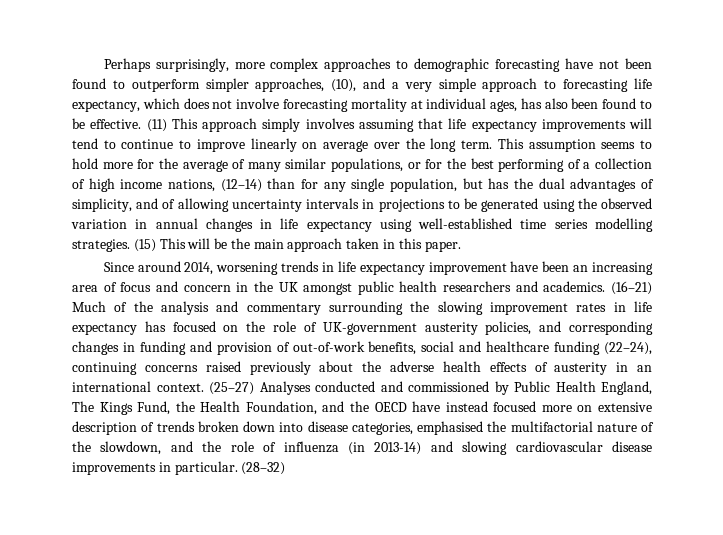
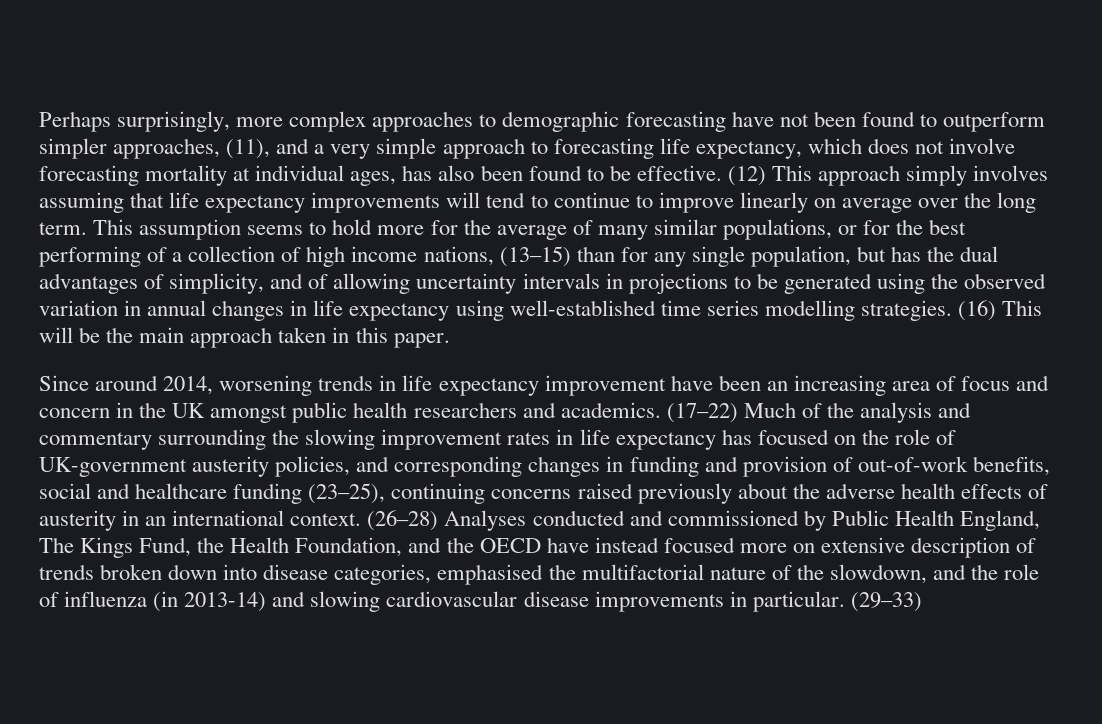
- Perhaps surprisingly, more complex approaches to demographic forecasting have not been found to outperform simpler approaches, (10), and a very simple approach to forecasting life expectancy, which does not involve forecasting mortality at individual ages, has also been found to be effective.
+ Perhaps surprisingly, more complex approaches to demographic forecasting have not been found to outperform simpler approaches, (11), and a very simple approach to forecasting life expectancy, which does not involve forecasting mortality at individual ages, has also been found to be effective.
- (11) This approach simply involves assuming that life expectancy improvements will tend to continue to improve linearly on average over the long term.
+ (12) This approach simply involves assuming that life expectancy improvements will tend to continue to improve linearly on average over the long term.
- This assumption seems to hold more for the average of many similar populations, or for the best performing of a collection of high income nations, (12–14) than for any single population, but has the dual advantages of simplicity, and of allowing uncertainty intervals in projections to be generated using the observed variation in annual changes in life expectancy using well-established time series modelling strategies.
+ This assumption seems to hold more for the average of many similar populations, or for the best performing of a collection of high income nations, (13–15) than for any single population, but has the dual advantages of simplicity, and of allowing uncertainty intervals in projections to be generated using the observed variation in annual changes in life expectancy using well-established time series modelling strategies.
- (15) This will be the main approach taken in this paper.
+ (16) This will be the main approach taken in this paper.
- (16–21) Much of the analysis and commentary surrounding the slowing improvement rates in life expectancy has focused on the role of UK-government austerity policies, and corresponding changes in funding and provision of out-of-work benefits, social and healthcare funding (22–24), continuing concerns raised previously about the adverse health effects of austerity in an international context.
+ (17–22) Much of the analysis and commentary surrounding the slowing improvement rates in life expectancy has focused on the role of UK-government austerity policies, and corresponding changes in funding and provision of out-of-work benefits, social and healthcare funding (23–25), continuing concerns raised previously about the adverse health effects of austerity in an international context.
- (25–27) Analyses conducted and commissioned by Public Health England, The Kings Fund, the Health Foundation, and the OECD have instead focused more on extensive description of trends broken down into disease categories, emphasised the multifactorial nature of the slowdown, and the role of influenza (in 2013-14) and slowing cardiovascular disease improvements in particular.
+ (26–28) Analyses conducted and commissioned by Public Health England, The Kings Fund, the Health Foundation, and the OECD have instead focused more on extensive description of trends broken down into disease categories, emphasised the multifactorial nature of the slowdown, and the role of influenza (in 2013-14) and slowing cardiovascular disease improvements in particular.
- (28–32)
+ (29–33)

